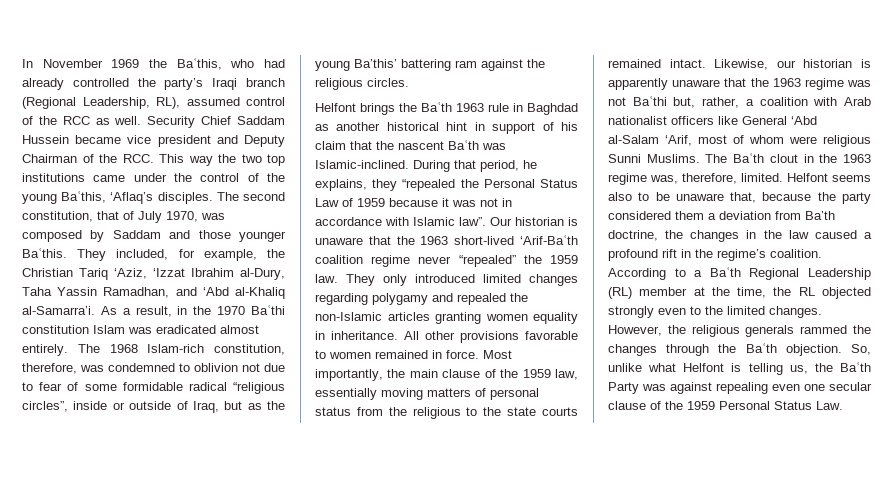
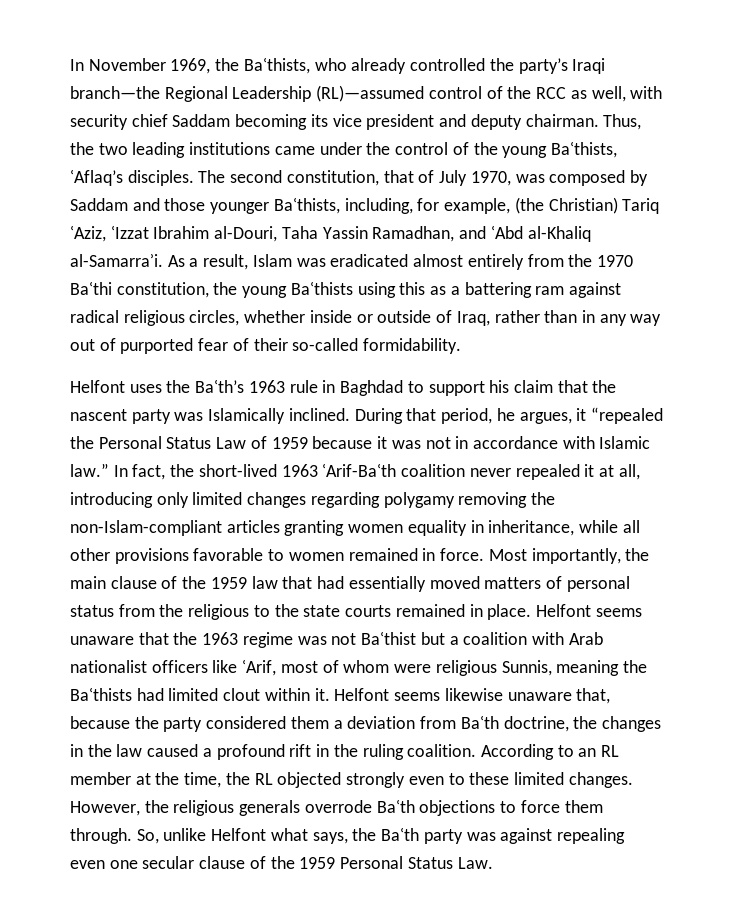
- In November 1969 the Baʿthis, who had already controlled the party’s Iraqi branch (Regional Leadership, RL), assumed control of the RCC as well. Security Chief Saddam Hussein became vice president and Deputy Chairman of the RCC. This way the two top institutions came under the control of the young Baʿthis, ‘Aflaq’s disciples.
+ In November 1969, the Baʿthists, who already controlled the party’s Iraqi branch—the Regional Leadership (RL)—assumed control of the RCC as well, with security chief Saddam becoming its vice president and deputy chairman. Thus, the two leading institutions came under the control of the young Baʿthists, ʿAflaq’s disciples.
- The second constitution, that of July 1970, was composed by Saddam and those younger Baʿthis. They included, for example, the Christian Tariq ‘Aziz, ‘Izzat Ibrahim al-Dury, Taha Yassin Ramadhan, and ‘Abd al-Khaliq al-Samarra’i. As a result, in the 1970 Baʿthi constitution Islam was eradicated almost entirely. The 1968 Islam-rich constitution, therefore, was condemned to oblivion not due to fear of some formidable radical “religious circles”, inside or outside of Iraq, but as the young Ba’this’ battering ram against the religious circles.
- Helfont brings the Baʿth 1963 rule in Baghdad as another historical hint in support of his claim that the nascent Baʿth was Islamic-inclined.
+ The second constitution, that of July 1970, was composed by Saddam and those younger Baʿthists, including, for example, (the Christian) Tariq ʿAziz, ʿIzzat Ibrahim al-Douri, Taha Yassin Ramadhan, and ʿAbd al-Khaliq al-Samarraʾi. As a result, Islam was eradicated almost entirely from the 1970 Baʿthi constitution, the young Baʿthists using this as a battering ram against radical religious circles, whether inside or outside of Iraq, rather than in any way out of purported fear of their so-called formidability.
+ Helfont uses the Baʿth’s 1963 rule in Baghdad to support his claim that the nascent party was Islamically inclined.
- During that period, he explains, they “repealed the Personal Status Law of 1959 because it was not in accordance with Islamic law”. Our historian is unaware that the 1963 short-lived ‘Arif-Baʿth coalition regime never “repealed” the 1959 law. They only introduced limited changes regarding polygamy and repealed the non-Islamic articles granting women equality in inheritance. All other provisions favorable to women remained in force.
+ During that period, he argues, it “repealed the Personal Status Law of 1959 because it was not in accordance with Islamic law.” In fact, the short-lived 1963 ʿArif-Baʿth coalition never repealed it at all, introducing only limited changes regarding polygamy removing the non-Islam-compliant articles granting women equality in inheritance, while all other provisions favorable to women remained in force.
- Most importantly, the main clause of the 1959 law, essentially moving matters of personal status from the religious to the state courts remained intact. Likewise, our historian is apparently unaware that the 1963 regime was not Baʿthi but, rather, a coalition with Arab nationalist officers like General ‘Abd al-Salam ‘Arif, most of whom were religious Sunni Muslims. The Baʿth clout in the 1963 regime was, therefore, limited. Helfont seems also to be unaware that, because the party considered them a deviation from Ba’th doctrine, the changes in the law caused a profound rift in the regime’s coalition.
+ Most importantly, the main clause of the 1959 law that had essentially moved matters of personal status from the religious to the state courts remained in place. Helfont seems unaware that the 1963 regime was not Baʿthist but a coalition with Arab nationalist officers like ʿArif, most of whom were religious Sunnis, meaning the Baʿthists had limited clout within it. Helfont seems likewise unaware that, because the party considered them a deviation from Baʿth doctrine, the changes in the law caused a profound rift in the ruling coalition.
- According to a Baʿth Regional Leadership (RL) member at the time, the RL objected strongly even to the limited changes.
+ According to an RL member at the time, the RL objected strongly even to these limited changes.
- However, the religious generals rammed the changes through the Baʿth objection. So, unlike what Helfont is telling us, the Baʿth Party was against repealing even one secular clause of the 1959 Personal Status Law.
+ However, the religious generals overrode Baʿth objections to force them through. So, unlike Helfont what says, the Baʿth party was against repealing even one secular clause of the 1959 Personal Status Law.

